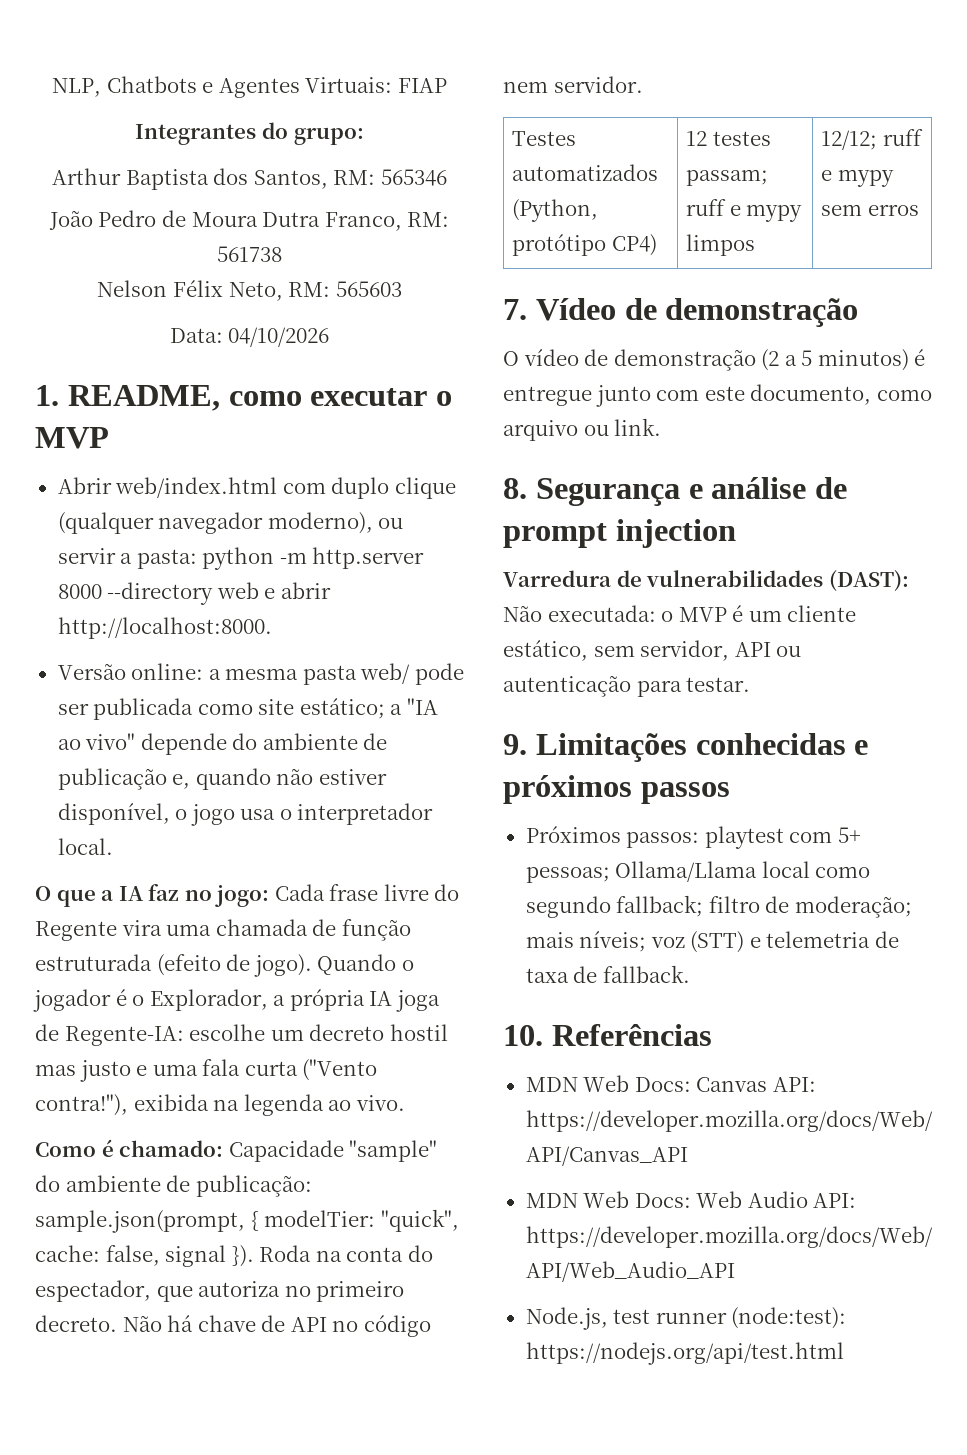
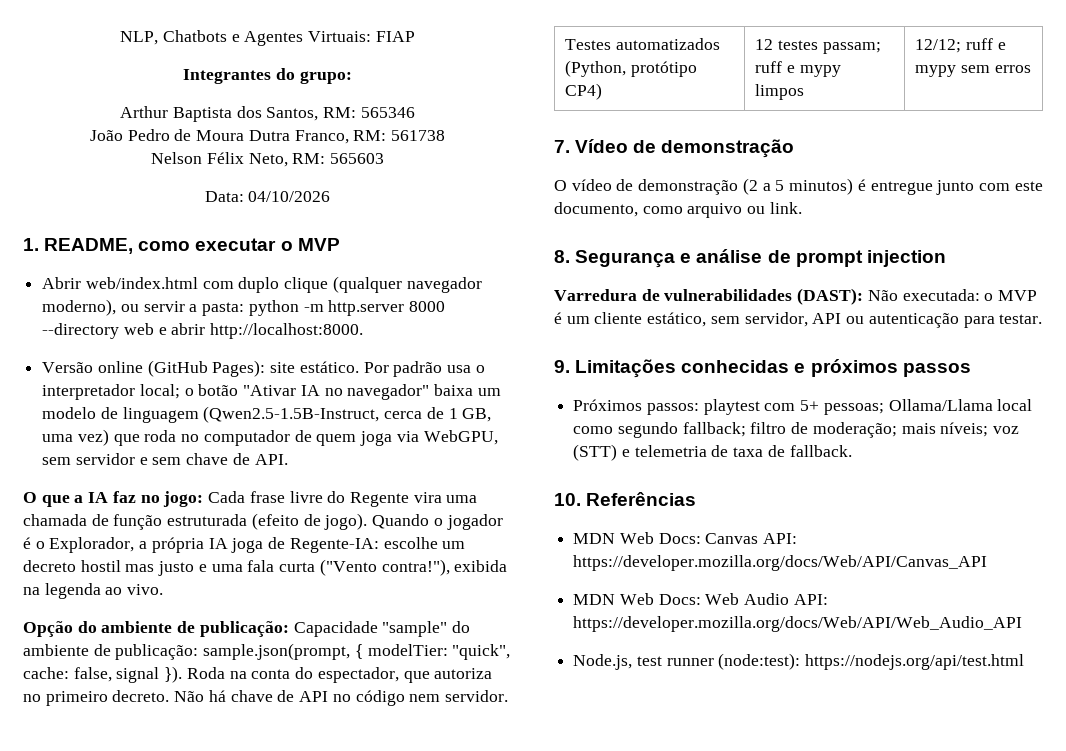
- Versão online: a mesma pasta web/ pode ser publicada como site estático; a "IA ao vivo" depende do ambiente de publicação e, quando não estiver disponível, o jogo usa o interpretador local.
+ Versão online (GitHub Pages): site estático. Por padrão usa o interpretador local; o botão "Ativar IA no navegador" baixa um modelo de linguagem (Qwen2.5-1.5B-Instruct, cerca de 1 GB, uma vez) que roda no computador de quem joga via WebGPU, sem servidor e sem chave de API.
- Como é chamado: Capacidade "sample" do ambiente de publicação: sample.json(prompt, { modelTier: "quick", cache: false, signal }).
+ Opção do ambiente de publicação: Capacidade "sample" do ambiente de publicação: sample.json(prompt, { modelTier: "quick", cache: false, signal }).

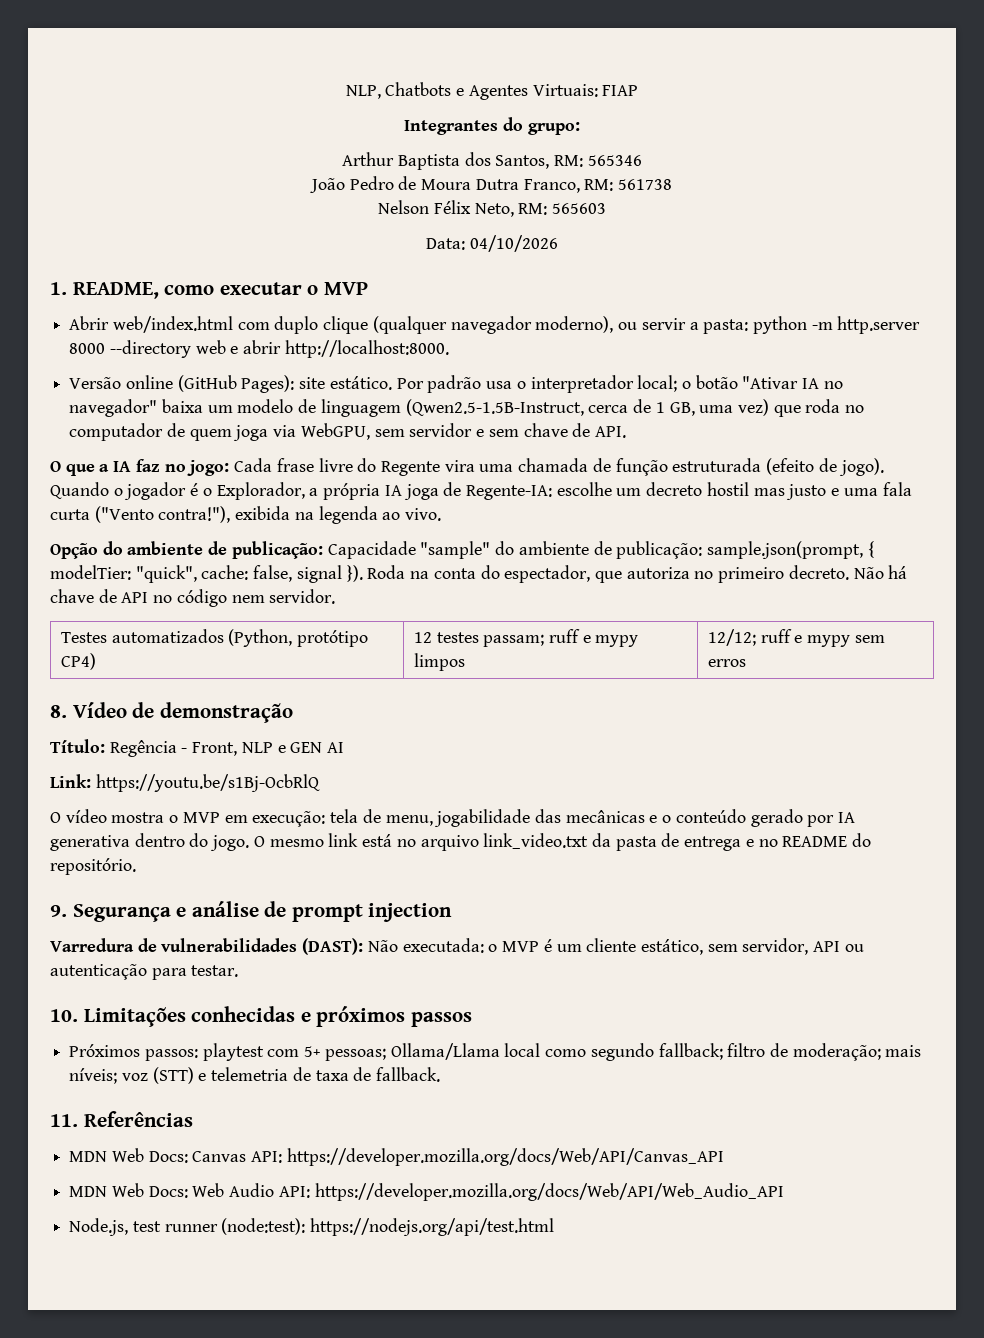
- 7. Vídeo de demonstração
+ 8. Vídeo de demonstração
- O vídeo de demonstração (2 a 5 minutos) é entregue junto com este documento, como arquivo ou link.
- 8. Segurança e análise de prompt injection
+ Título: Regência - Front, NLP e GEN AI
+ Link: https://youtu.be/s1Bj-OcbRlQ
+ O vídeo mostra o MVP em execução: tela de menu, jogabilidade das mecânicas e o conteúdo gerado por IA generativa dentro do jogo. O mesmo link está no arquivo link_video.txt da pasta de entrega e no README do repositório.
+ 9. Segurança e análise de prompt injection
- 9. Limitações conhecidas e próximos passos
+ 10. Limitações conhecidas e próximos passos
- 10. Referências
+ 11. Referências

